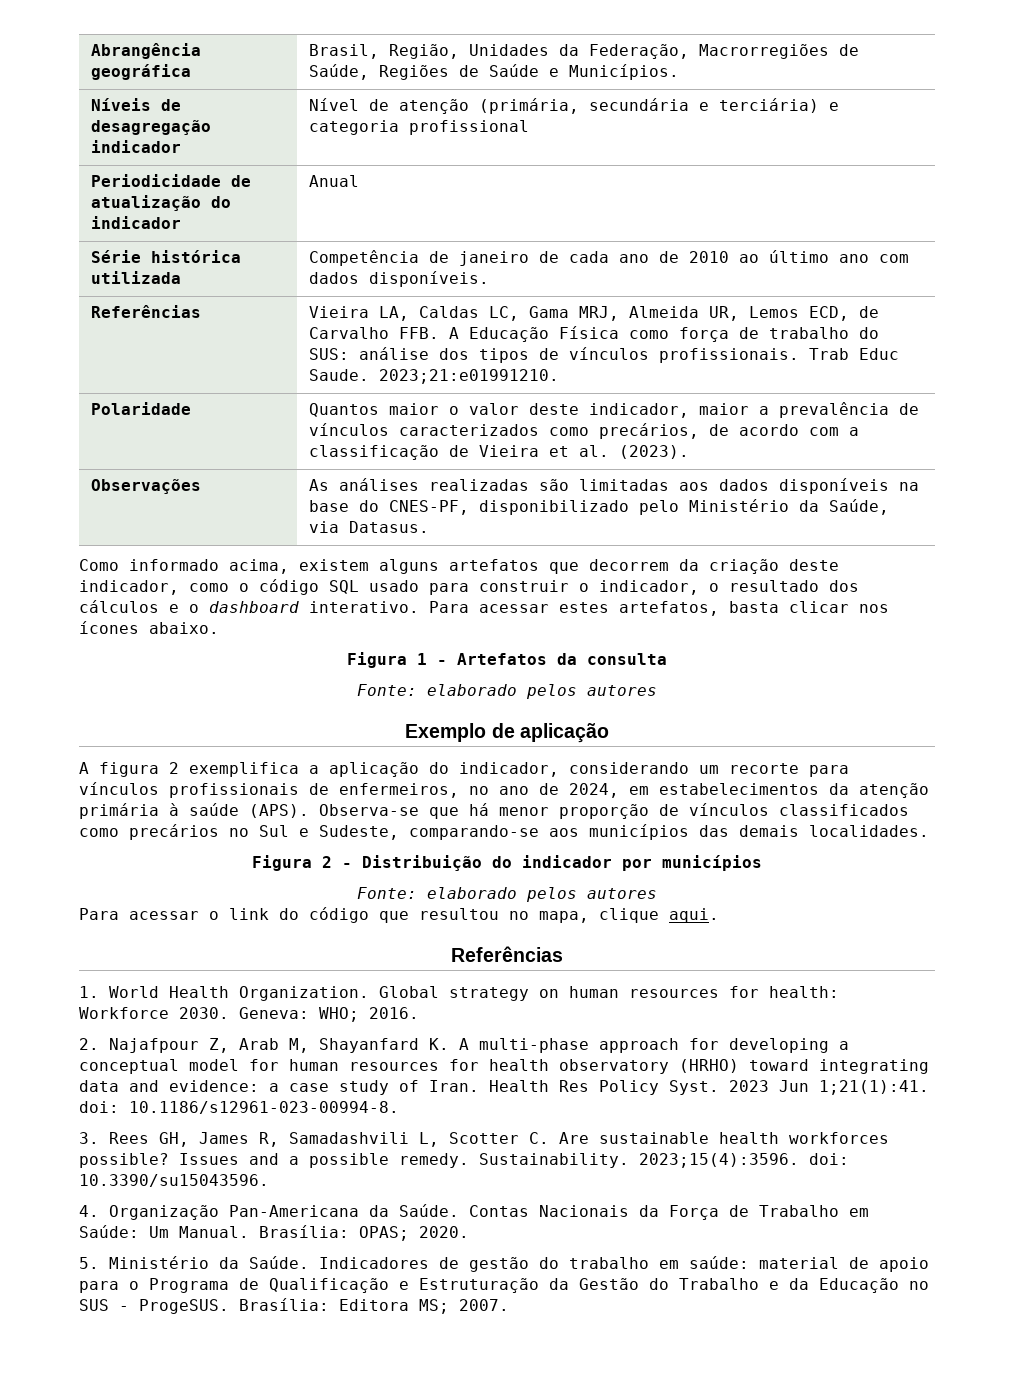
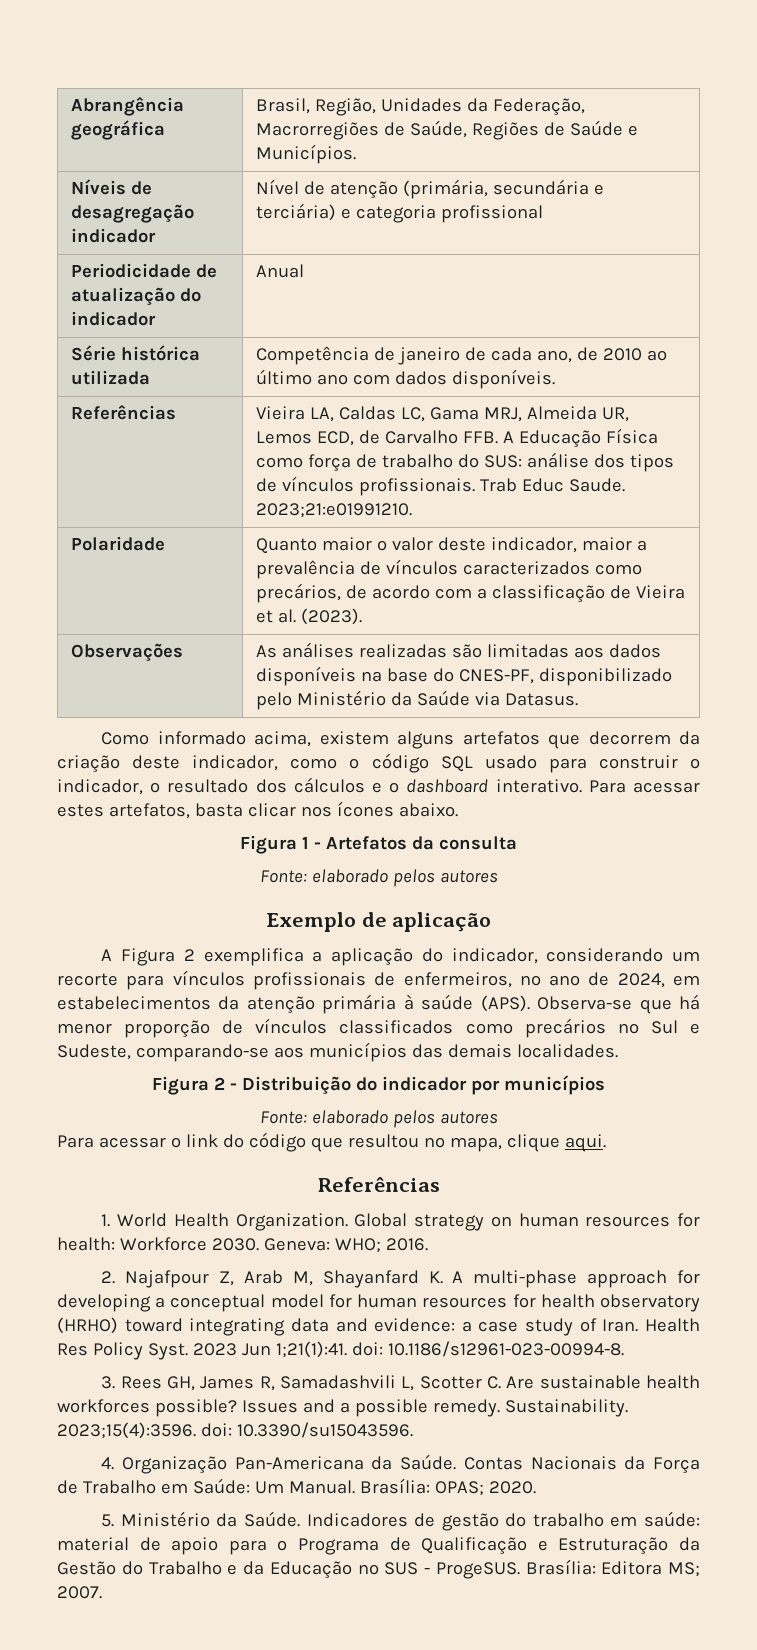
- Série histórica utilizada | Competência de janeiro de cada ano de 2010 ao último ano com dados disponíveis.
+ Série histórica utilizada | Competência de janeiro de cada ano, de 2010 ao último ano com dados disponíveis.
- Polaridade | Quantos maior o valor deste indicador, maior a prevalência de vínculos caracterizados como precários, de acordo com a classificação de Vieira et al. (2023).
+ Polaridade | Quanto maior o valor deste indicador, maior a prevalência de vínculos caracterizados como precários, de acordo com a classificação de Vieira et al. (2023).
- Observações | As análises realizadas são limitadas aos dados disponíveis na base do CNES-PF, disponibilizado pelo Ministério da Saúde, via Datasus.
+ Observações | As análises realizadas são limitadas aos dados disponíveis na base do CNES-PF, disponibilizado pelo Ministério da Saúde via Datasus.
- A figura 2 exemplifica a aplicação do indicador, considerando um recorte para vínculos profissionais de enfermeiros, no ano de 2024, em estabelecimentos da atenção primária à saúde (APS).
+ A Figura 2 exemplifica a aplicação do indicador, considerando um recorte para vínculos profissionais de enfermeiros, no ano de 2024, em estabelecimentos da atenção primária à saúde (APS).

